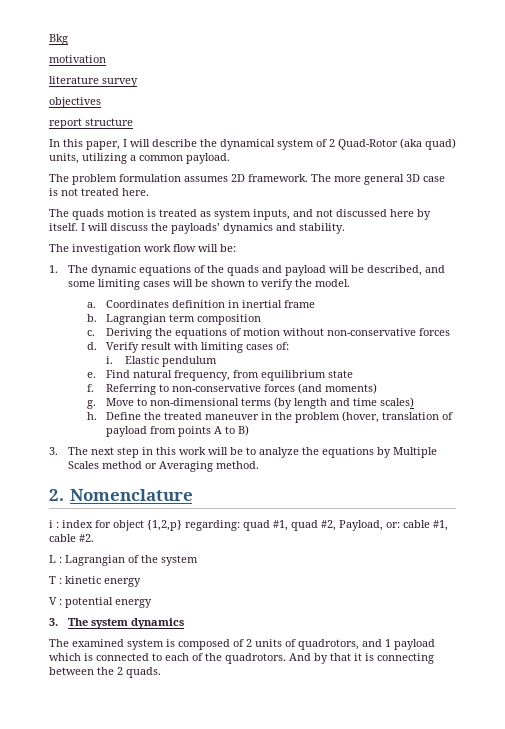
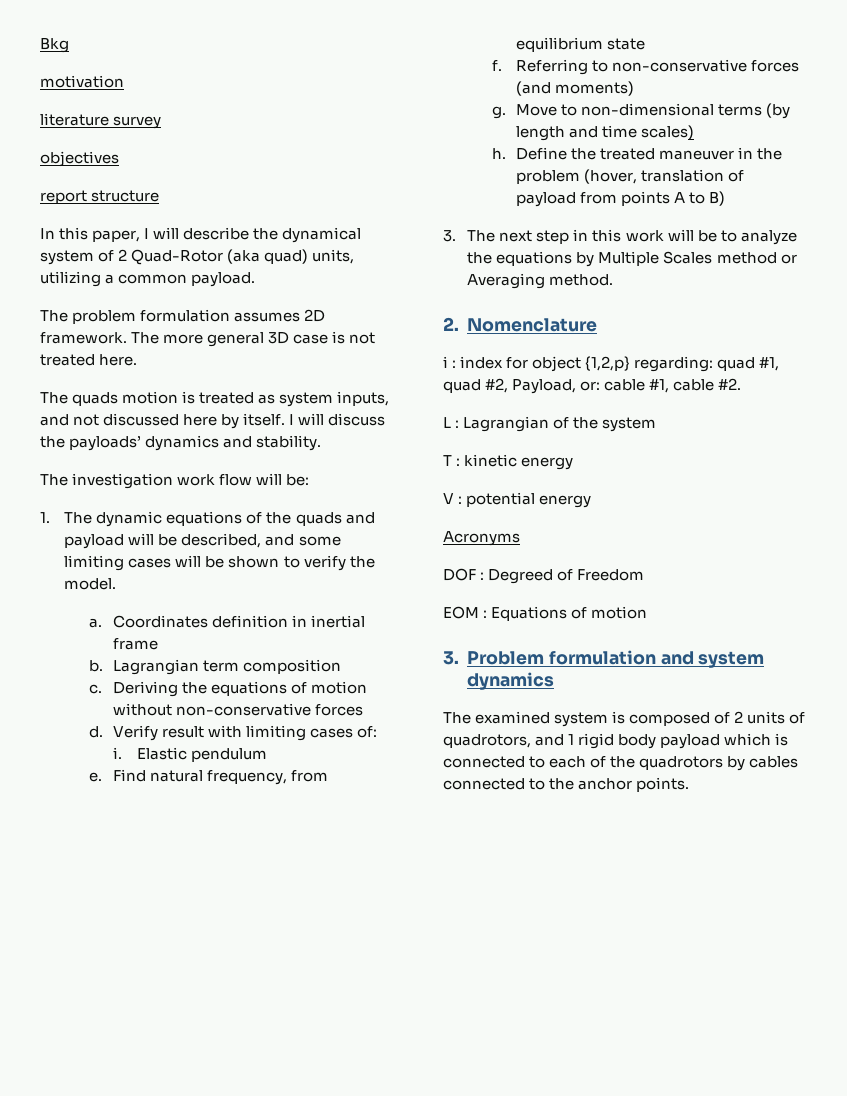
- 3. The system dynamics
+ Acronyms
+ DOF : Degreed of Freedom
+ EOM : Equations of motion
+ 3. Problem formulation and system dynamics
- The examined system is composed of 2 units of quadrotors, and 1 payload which is connected to each of the quadrotors. And by that it is connecting between the 2 quads.
+ The examined system is composed of 2 units of quadrotors, and 1 rigid body payload which is connected to each of the quadrotors by cables connected to the anchor points.

